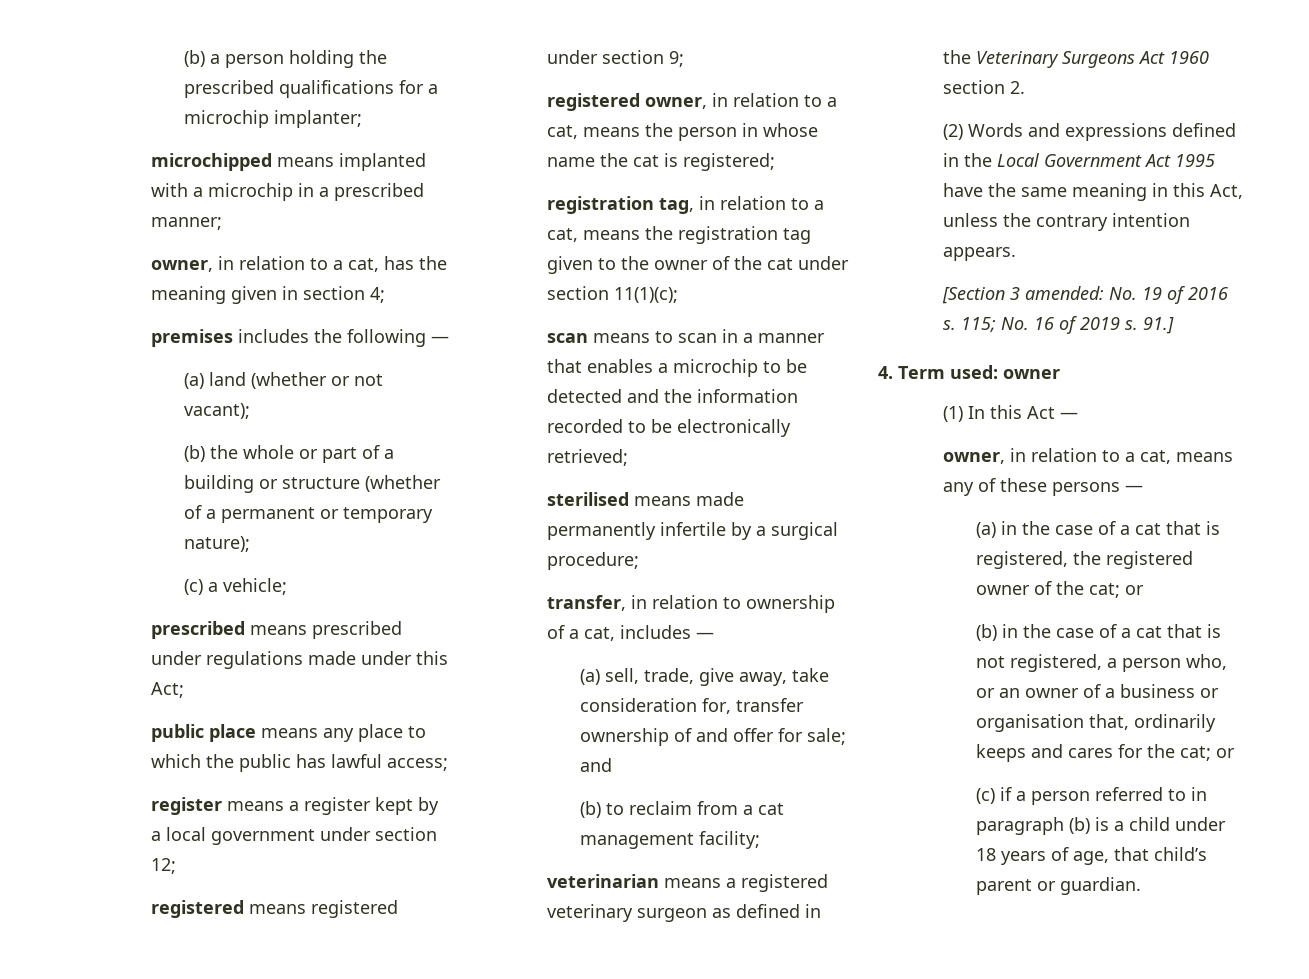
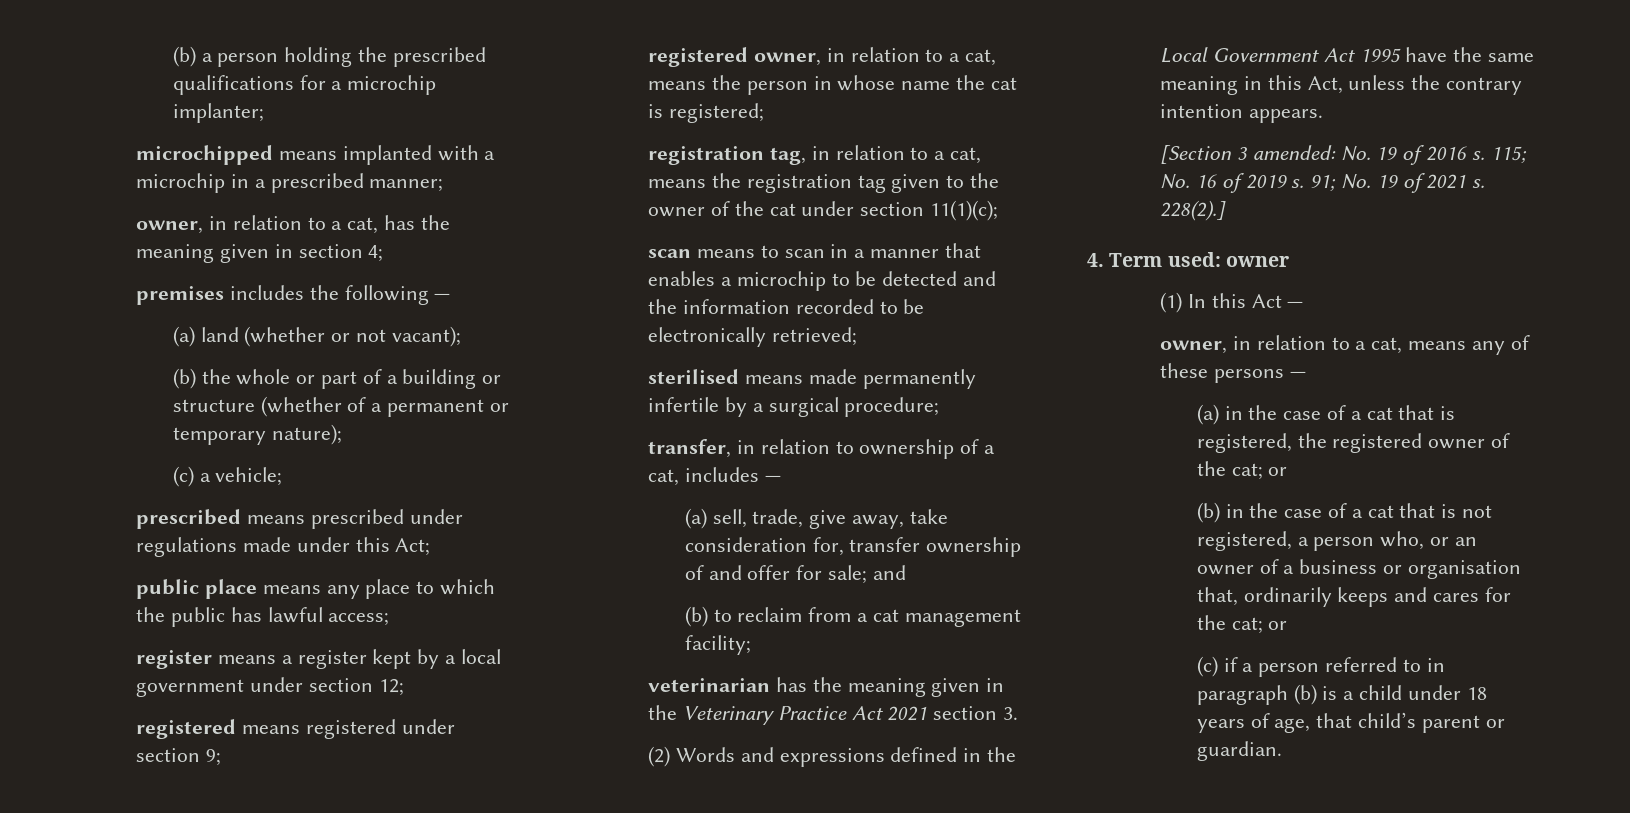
- veterinarian means a registered veterinary surgeon as defined in the Veterinary Surgeons Act 1960 section 2.
+ veterinarian has the meaning given in the Veterinary Practice Act 2021 section 3.
- 91.]
+ 91; No. 19 of 2021 s. 228(2).]

